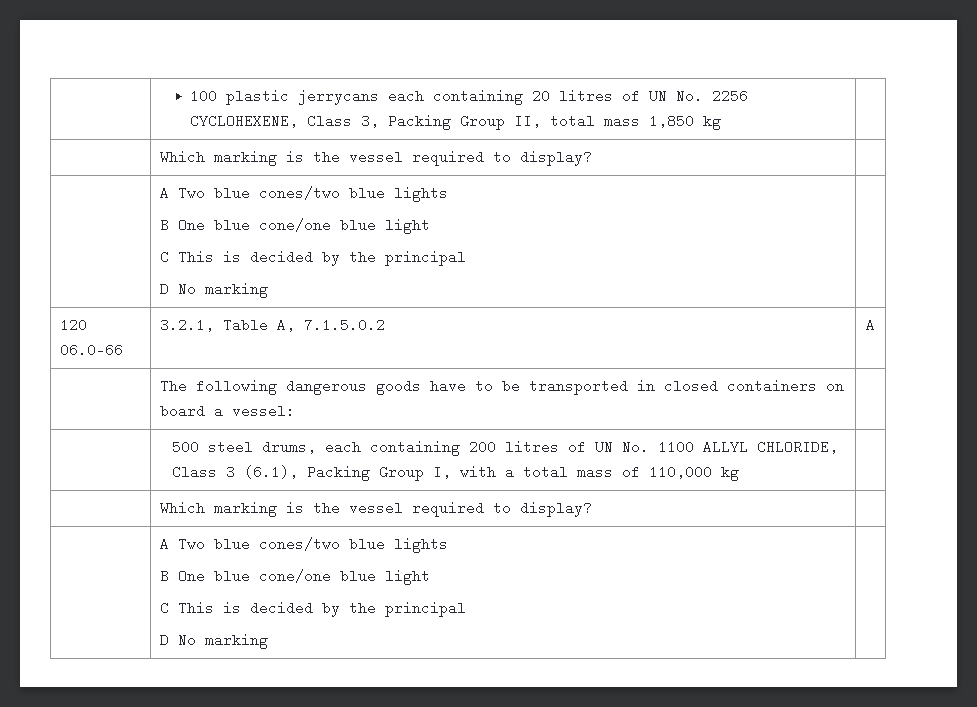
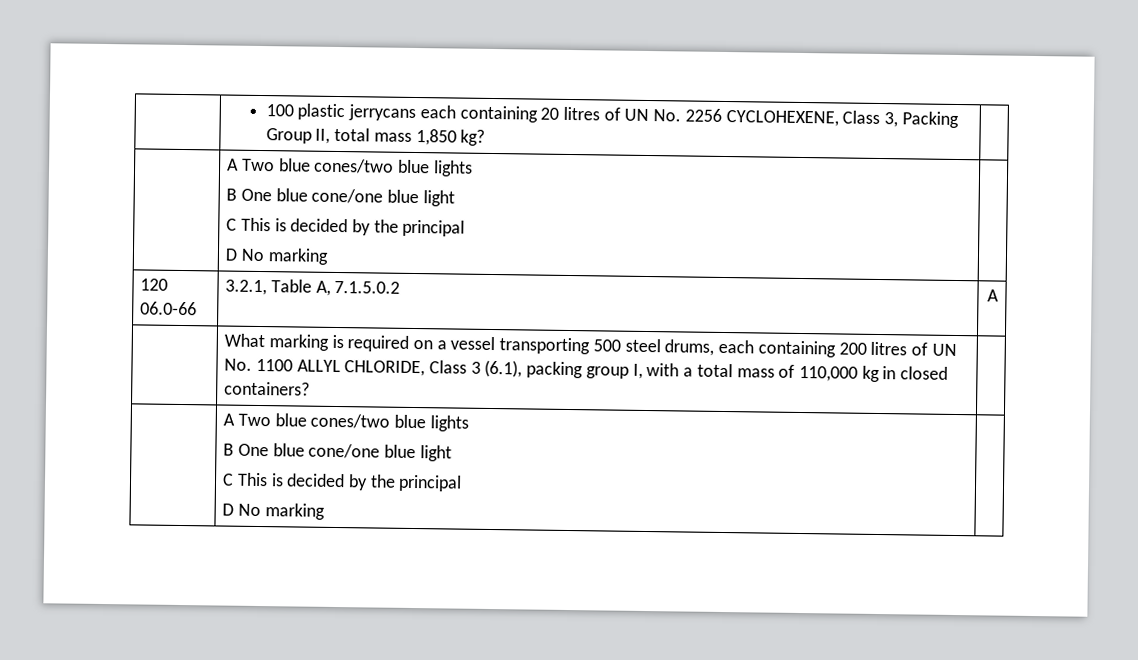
- | 100 plastic jerrycans each containing 20 litres of UN No. 2256 CYCLOHEXENE, Class 3, Packing Group II, total mass 1,850 kg |
- | Which marking is the vessel required to display? |
+ | 100 plastic jerrycans each containing 20 litres of UN No. 2256 CYCLOHEXENE, Class 3, Packing Group II, total mass 1,850 kg? |
- | The following dangerous goods have to be transported in closed containers on board a vessel: |
- | 500 steel drums, each containing 200 litres of UN No. 1100 ALLYL CHLORIDE, Class 3 (6.1), Packing Group I, with a total mass of 110,000 kg |
- | Which marking is the vessel required to display? |
+ | What marking is required on a vessel transporting 500 steel drums, each containing 200 litres of UN No. 1100 ALLYL CHLORIDE, Class 3 (6.1), packing group I, with a total mass of 110,000 kg in closed containers? |

